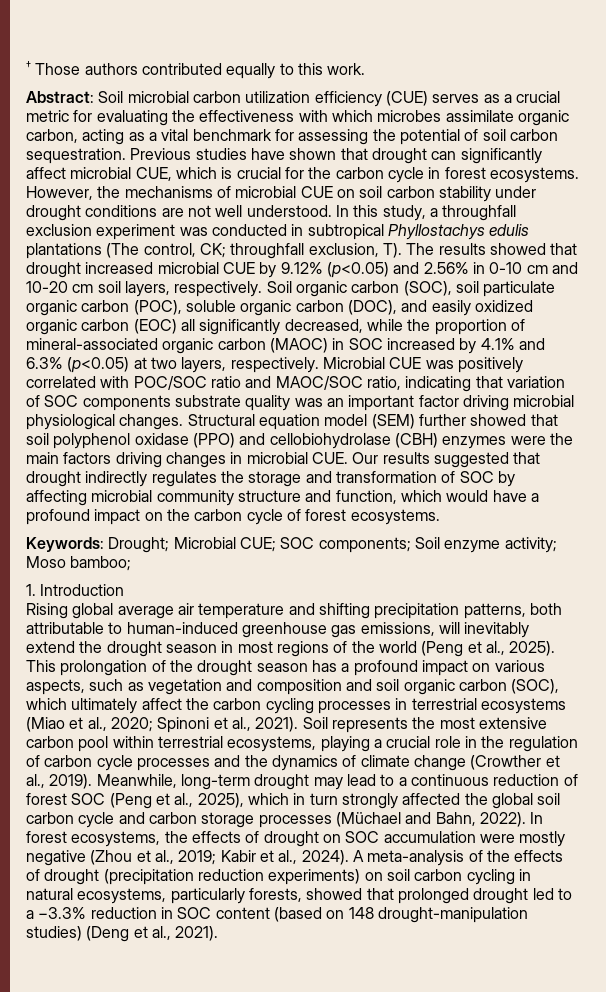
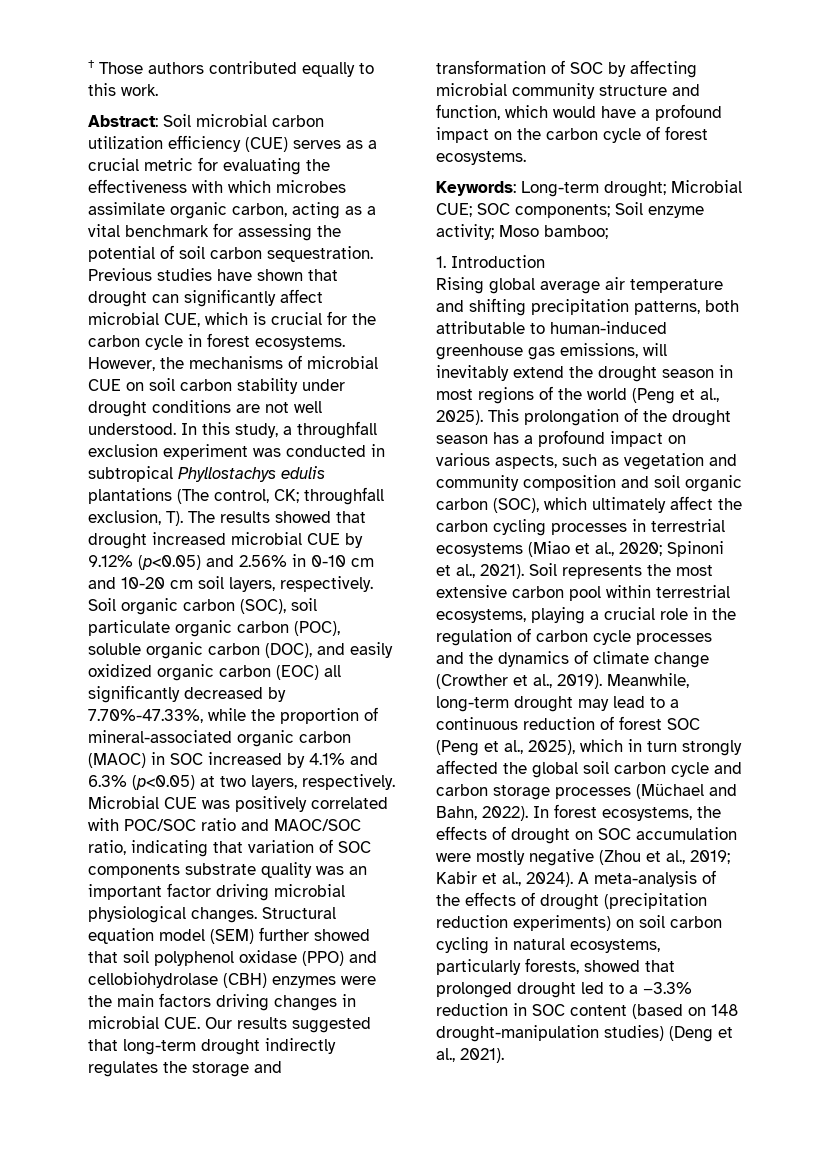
- Soil organic carbon (SOC), soil particulate organic carbon (POC), soluble organic carbon (DOC), and easily oxidized organic carbon (EOC) all significantly decreased, while the proportion of mineral-associated organic carbon (MAOC) in SOC increased by 4.1% and 6.3% (p<0.05) at two layers, respectively.
+ Soil organic carbon (SOC), soil particulate organic carbon (POC), soluble organic carbon (DOC), and easily oxidized organic carbon (EOC) all significantly decreased by 7.70%-47.33%, while the proportion of mineral-associated organic carbon (MAOC) in SOC increased by 4.1% and 6.3% (p<0.05) at two layers, respectively.
- Structural equation model (SEM) further showed that soil polyphenol oxidase (PPO) and cellobiohydrolase (CBH) enzymes were the main factors driving changes in microbial CUE. Our results suggested that drought indirectly regulates the storage and transformation of SOC by affecting microbial community structure and function, which would have a profound impact on the carbon cycle of forest ecosystems.
+ Structural equation model (SEM) further showed that soil polyphenol oxidase (PPO) and cellobiohydrolase (CBH) enzymes were the main factors driving changes in microbial CUE. Our results suggested that long-term drought indirectly regulates the storage and transformation of SOC by affecting microbial community structure and function, which would have a profound impact on the carbon cycle of forest ecosystems.
- Keywords: Drought; Microbial CUE; SOC components; Soil enzyme activity; Moso bamboo;
+ Keywords: Long-term drought; Microbial CUE; SOC components; Soil enzyme activity; Moso bamboo;
- This prolongation of the drought season has a profound impact on various aspects, such as vegetation and composition and soil organic carbon (SOC), which ultimately affect the carbon cycling processes in terrestrial ecosystems (Miao et al., 2020; Spinoni et al., 2021).
+ This prolongation of the drought season has a profound impact on various aspects, such as vegetation and community composition and soil organic carbon (SOC), which ultimately affect the carbon cycling processes in terrestrial ecosystems (Miao et al., 2020; Spinoni et al., 2021).

